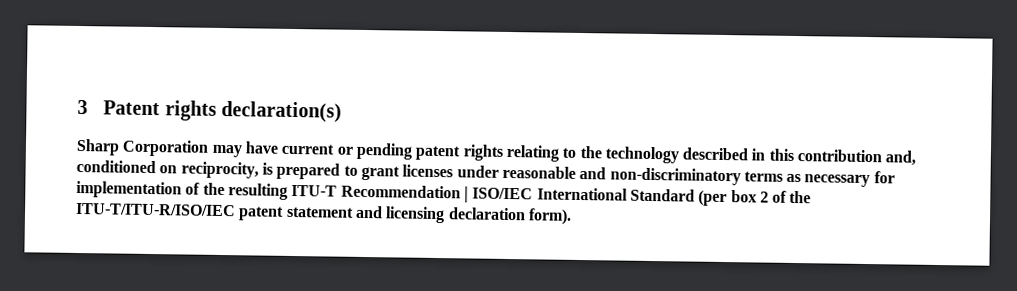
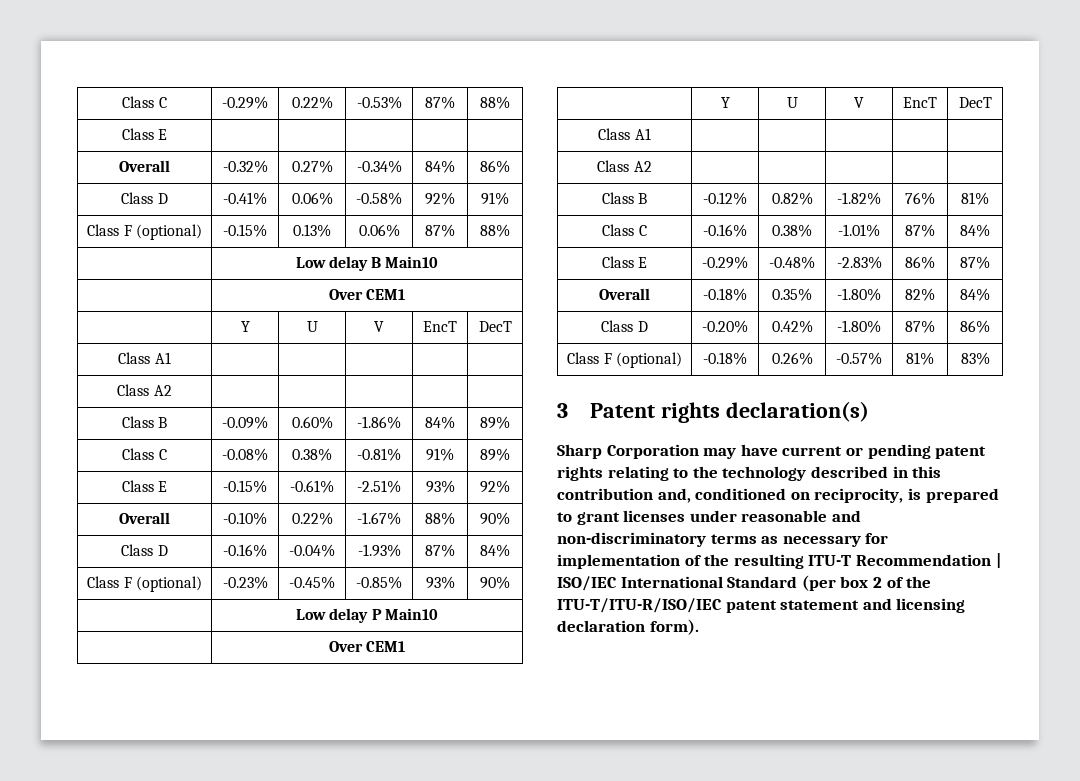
+ Class C | -0.29% | 0.22% | -0.53% | 87% | 88%
+ Class E | | | | |
+ Overall | -0.32% | 0.27% | -0.34% | 84% | 86%
+ Class D | -0.41% | 0.06% | -0.58% | 92% | 91%
+ Class F (optional) | -0.15% | 0.13% | 0.06% | 87% | 88%
+ | Low delay B Main10
+ | Over CEM1
+ | Y | U | V | EncT | DecT
+ Class A1 | | | | |
+ Class A2 | | | | |
+ Class B | -0.09% | 0.60% | -1.86% | 84% | 89%
+ Class C | -0.08% | 0.38% | -0.81% | 91% | 89%
+ Class E | -0.15% | -0.61% | -2.51% | 93% | 92%
+ Overall | -0.10% | 0.22% | -1.67% | 88% | 90%
+ Class D | -0.16% | -0.04% | -1.93% | 87% | 84%
+ Class F (optional) | -0.23% | -0.45% | -0.85% | 93% | 90%
+ | Low delay P Main10
+ | Over CEM1
+ | Y | U | V | EncT | DecT
+ Class A1 | | | | |
+ Class A2 | | | | |
+ Class B | -0.12% | 0.82% | -1.82% | 76% | 81%
+ Class C | -0.16% | 0.38% | -1.01% | 87% | 84%
+ Class E | -0.29% | -0.48% | -2.83% | 86% | 87%
+ Overall | -0.18% | 0.35% | -1.80% | 82% | 84%
+ Class D | -0.20% | 0.42% | -1.80% | 87% | 86%
+ Class F (optional) | -0.18% | 0.26% | -0.57% | 81% | 83%

